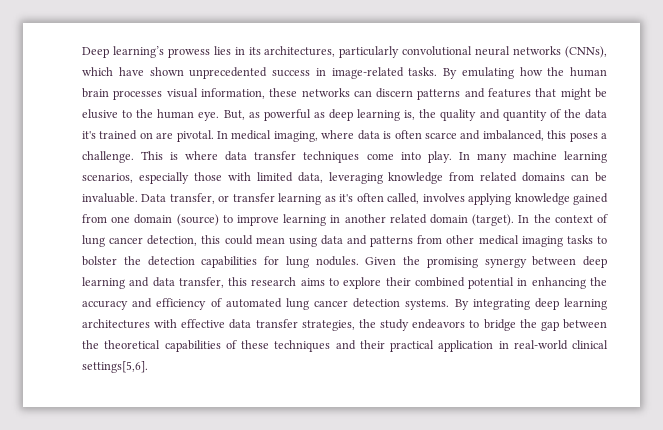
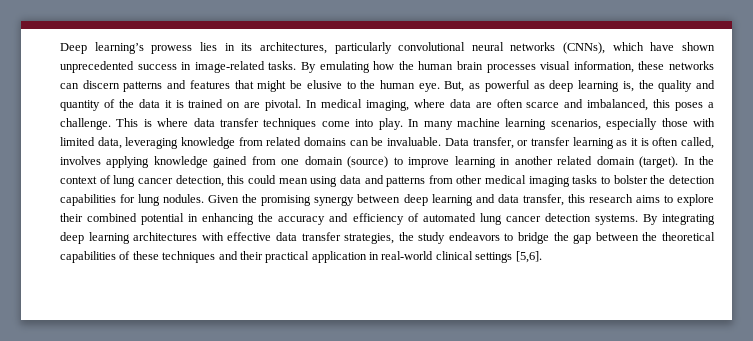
- But, as powerful as deep learning is, the quality and quantity of the data it's trained on are pivotal.
+ But, as powerful as deep learning is, the quality and quantity of the data it is trained on are pivotal.
- In medical imaging, where data is often scarce and imbalanced, this poses a challenge.
+ In medical imaging, where data are often scarce and imbalanced, this poses a challenge.
- Data transfer, or transfer learning as it's often called, involves applying knowledge gained from one domain (source) to improve learning in another related domain (target).
+ Data transfer, or transfer learning as it is often called, involves applying knowledge gained from one domain (source) to improve learning in another related domain (target).
- By integrating deep learning architectures with effective data transfer strategies, the study endeavors to bridge the gap between the theoretical capabilities of these techniques and their practical application in real-world clinical settings[5,6].
+ By integrating deep learning architectures with effective data transfer strategies, the study endeavors to bridge the gap between the theoretical capabilities of these techniques and their practical application in real-world clinical settings [5,6].

